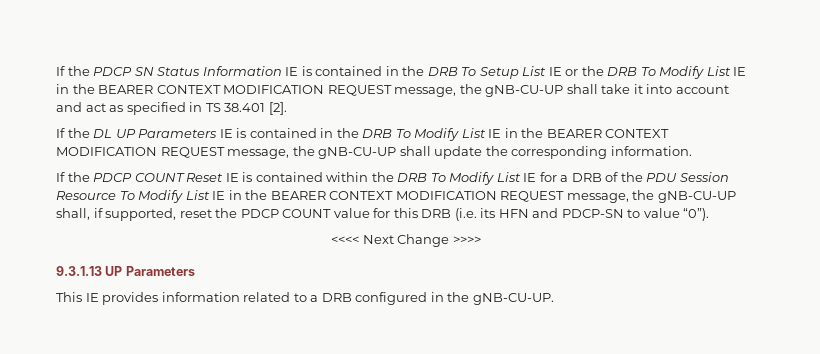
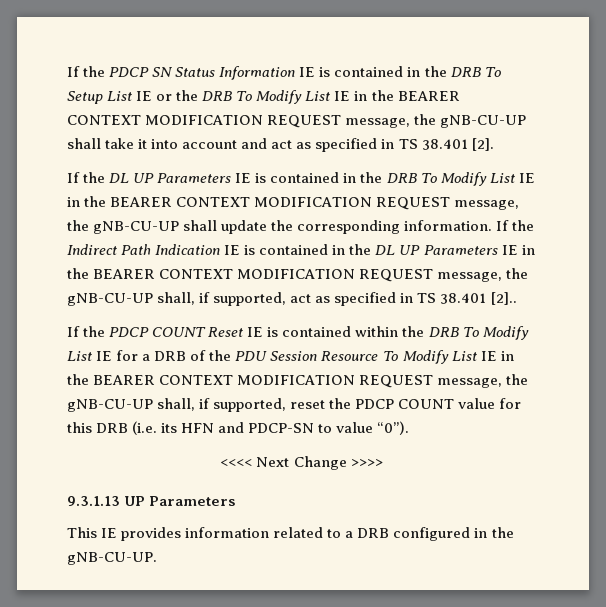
+ If the Indirect Path Indication IE is contained in the DL UP Parameters IE in the BEARER CONTEXT MODIFICATION REQUEST message, the gNB-CU-UP shall, if supported, act as specified in TS 38.401 [2]..

